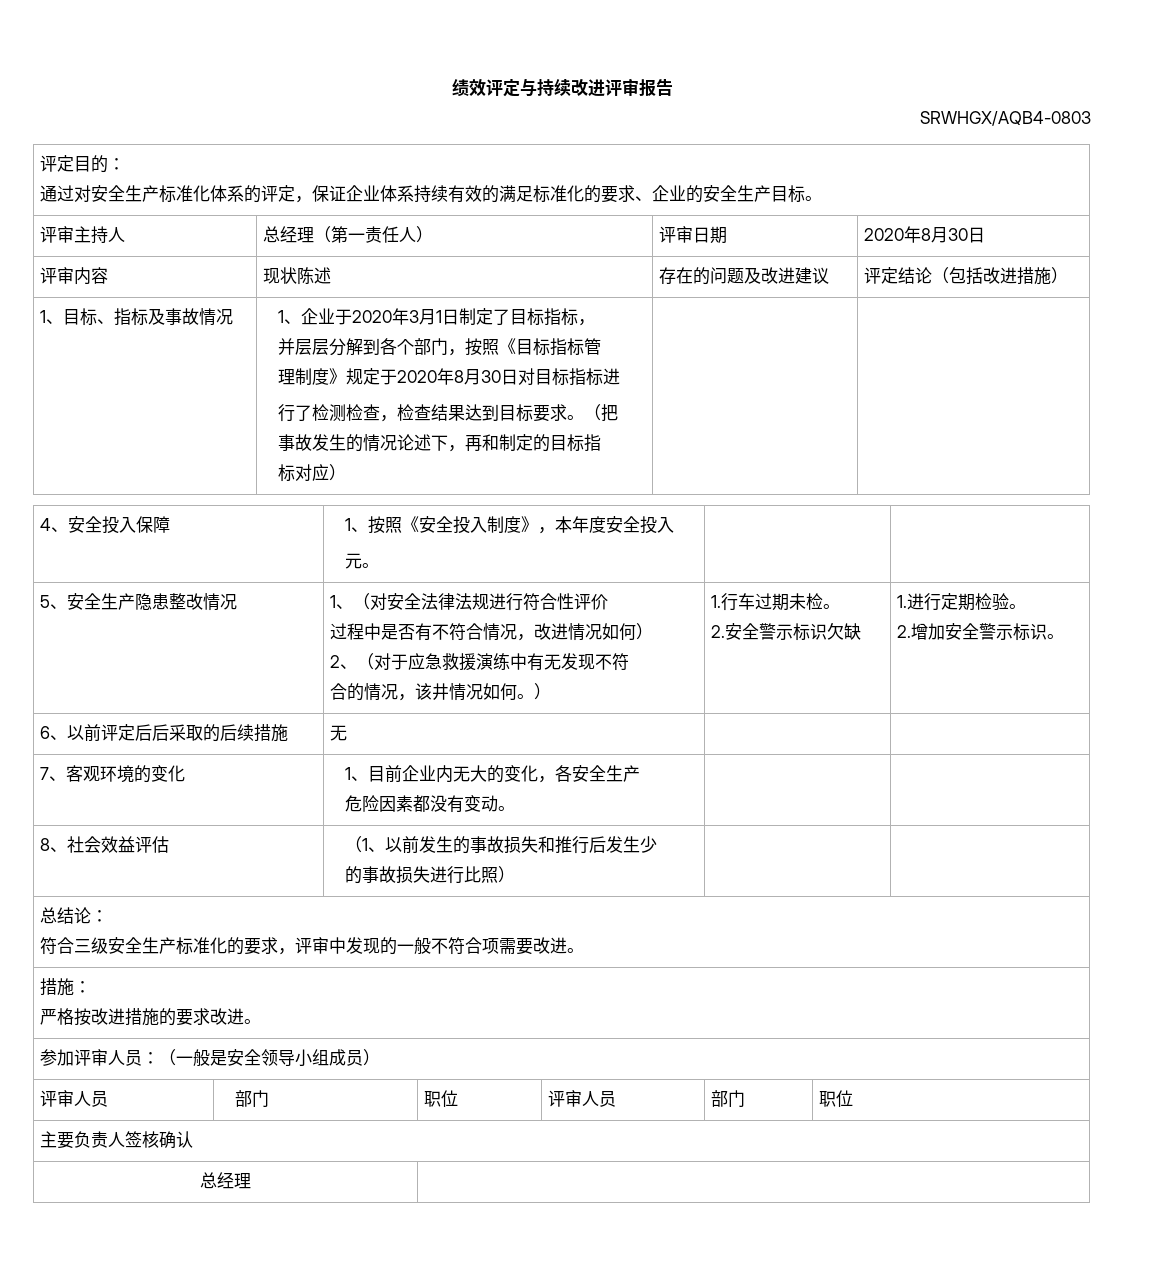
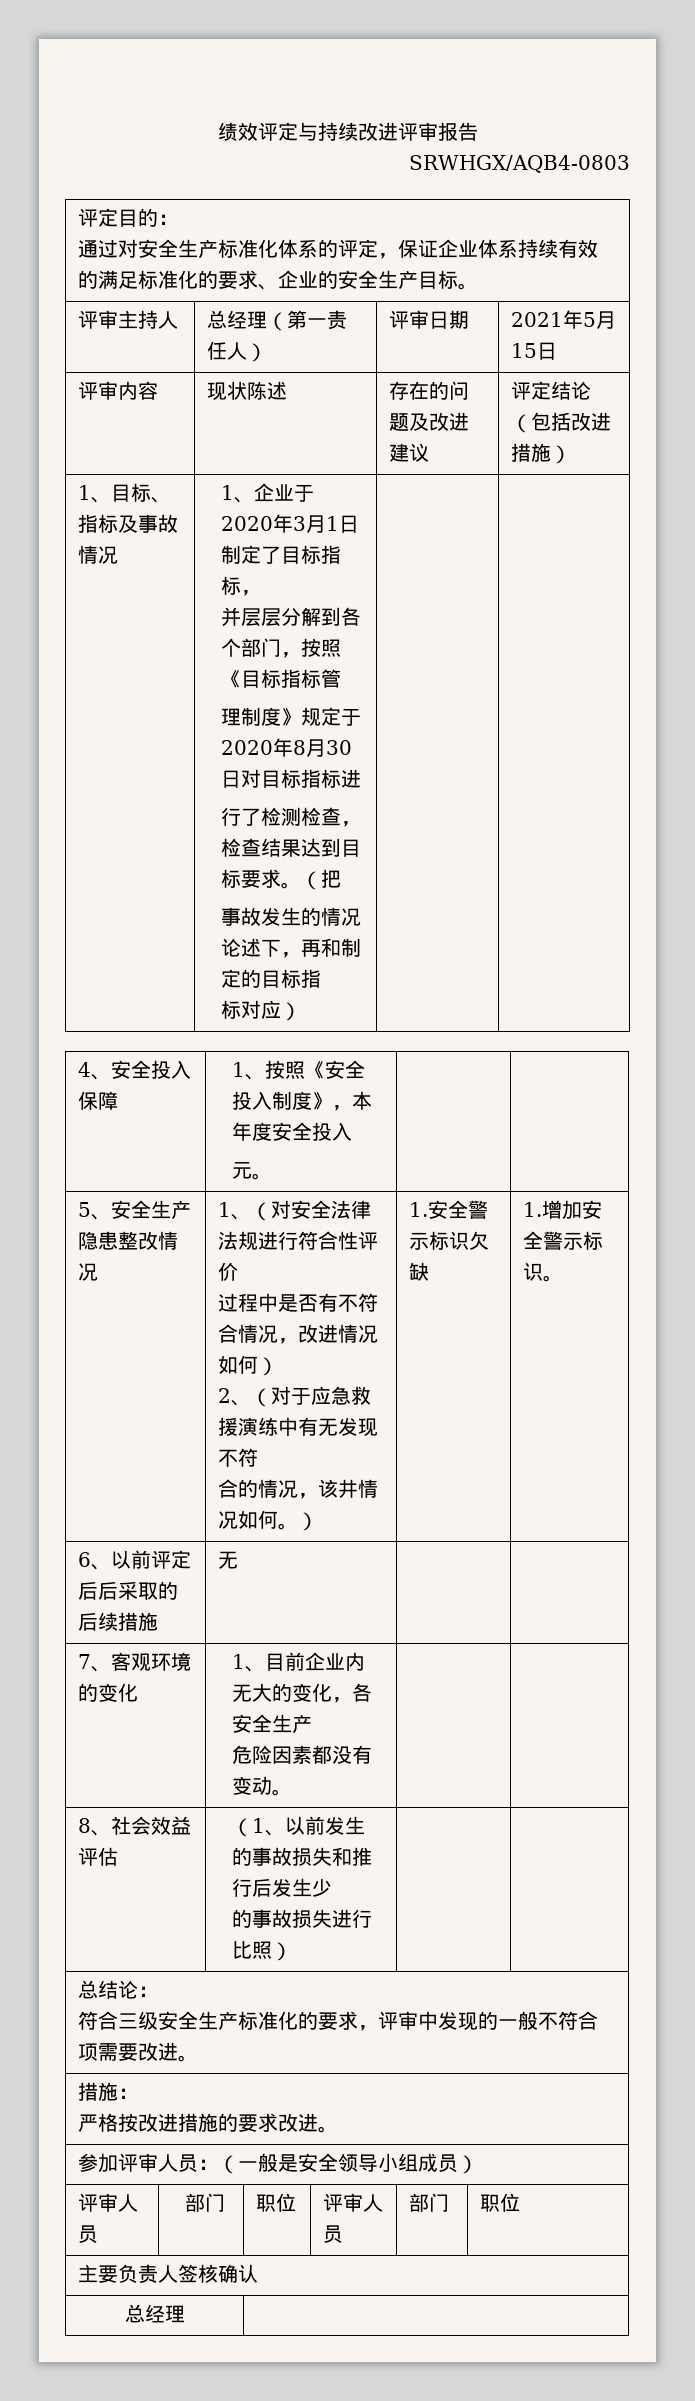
- 评审主持人 | 总经理（第一责任人） | 评审日期 | 2020年8月30日
+ 评审主持人 | 总经理（第一责任人） | 评审日期 | 2021年5月15日
- 1.行车过期未检。
- 2.安全警示标识欠缺
+ 1.安全警示标识欠缺
- 1.进行定期检验。
- 2.增加安全警示标识。
+ 1.增加安全警示标识。

